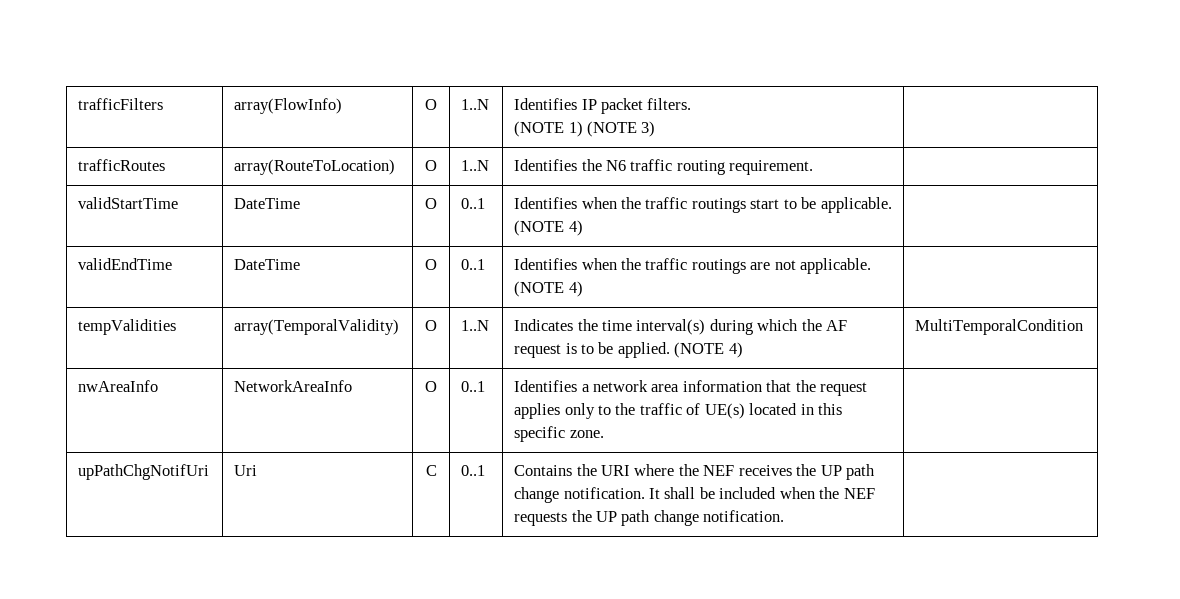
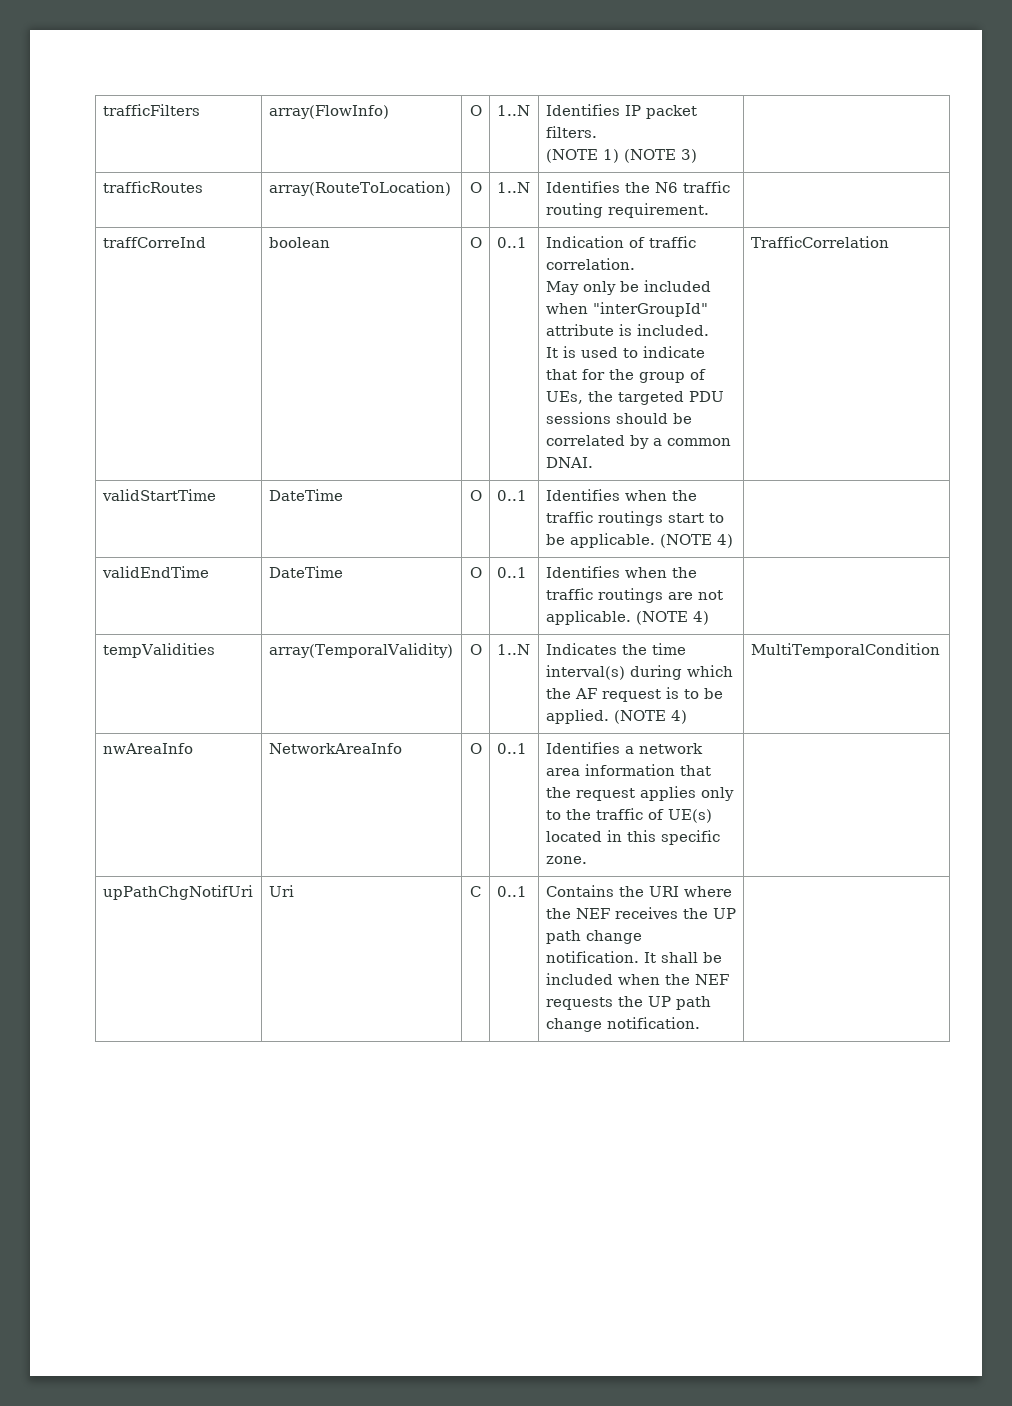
+ traffCorreInd | boolean | O | 0..1 | Indication of traffic correlation.
+ May only be included when "interGroupId" attribute is included.
+ It is used to indicate that for the group of UEs, the targeted PDU sessions should be correlated by a common DNAI. | TrafficCorrelation

